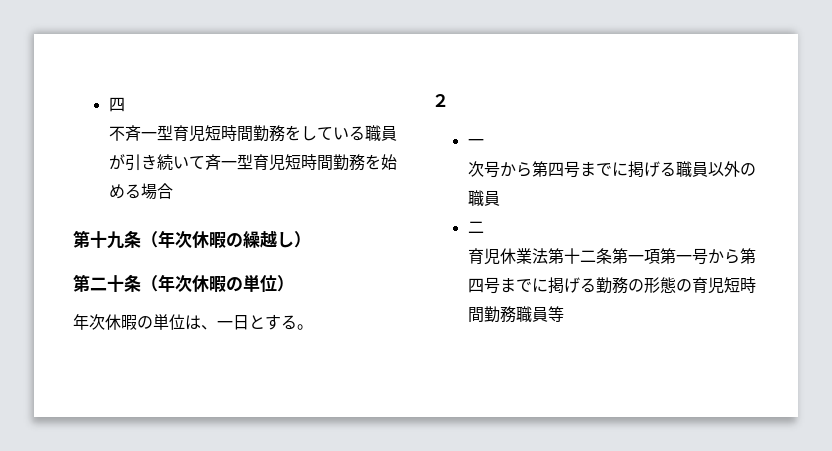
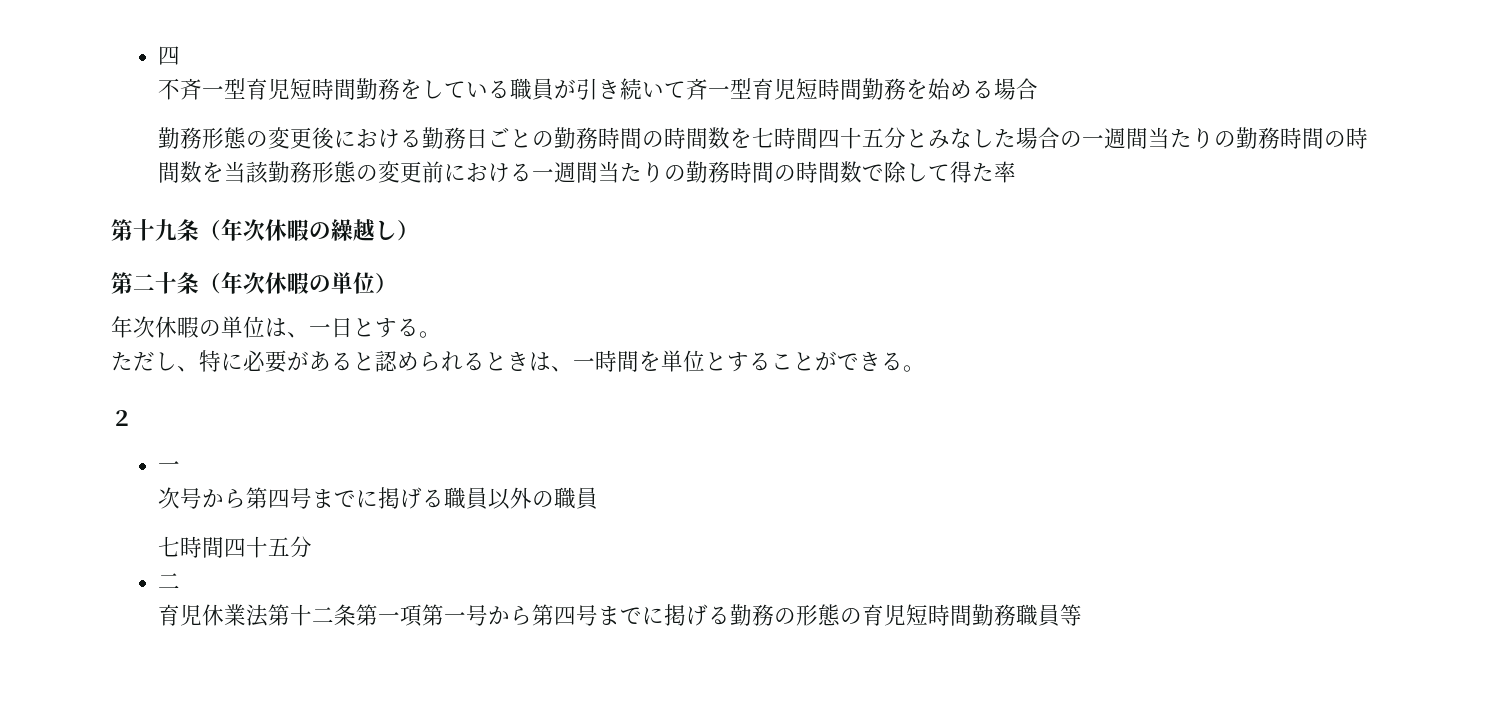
+ 勤務形態の変更後における勤務日ごとの勤務時間の時間数を七時間四十五分とみなした場合の一週間当たりの勤務時間の時間数を当該勤務形態の変更前における一週間当たりの勤務時間の時間数で除して得た率
+ ただし、特に必要があると認められるときは、一時間を単位とすることができる。
  次号から第四号までに掲げる職員以外の職員
+ 七時間四十五分

